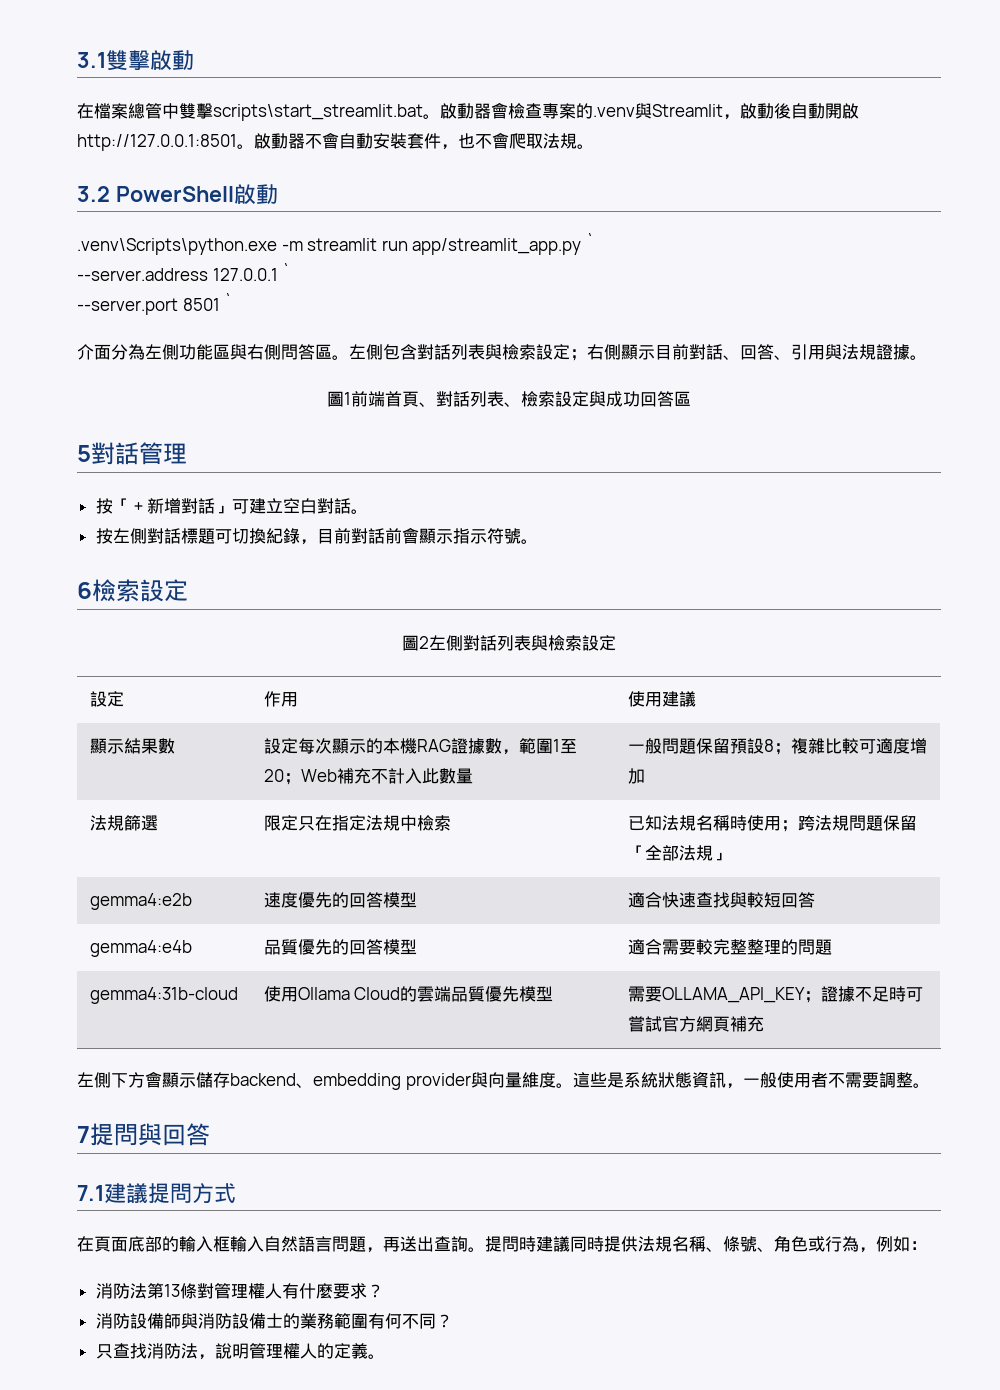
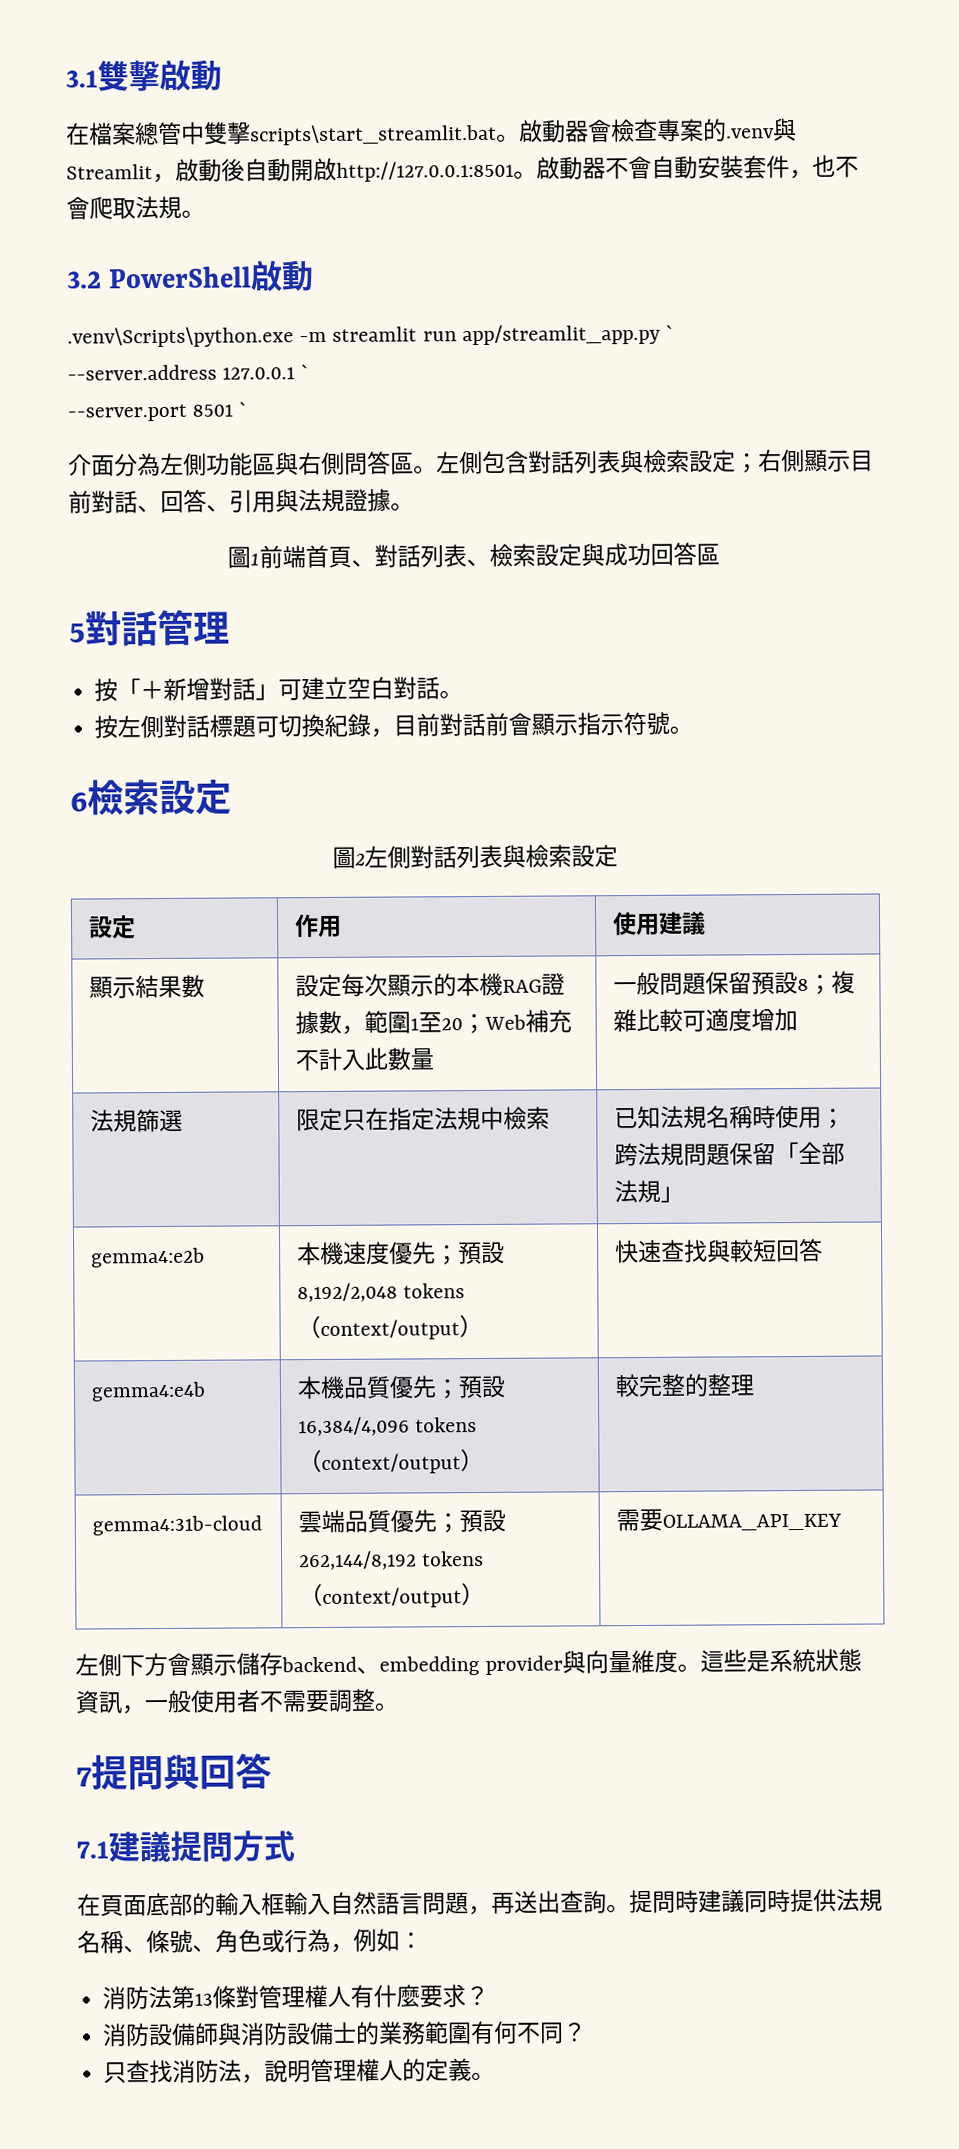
- gemma4:e2b | 速度優先的回答模型 | 適合快速查找與較短回答
+ gemma4:e2b | 本機速度優先；預設8,192/2,048 tokens（context/output） | 快速查找與較短回答
- gemma4:e4b | 品質優先的回答模型 | 適合需要較完整整理的問題
+ gemma4:e4b | 本機品質優先；預設16,384/4,096 tokens（context/output） | 較完整的整理
- gemma4:31b-cloud | 使用Ollama Cloud的雲端品質優先模型 | 需要OLLAMA_API_KEY；證據不足時可嘗試官方網頁補充
+ gemma4:31b-cloud | 雲端品質優先；預設262,144/8,192 tokens（context/output） | 需要OLLAMA_API_KEY

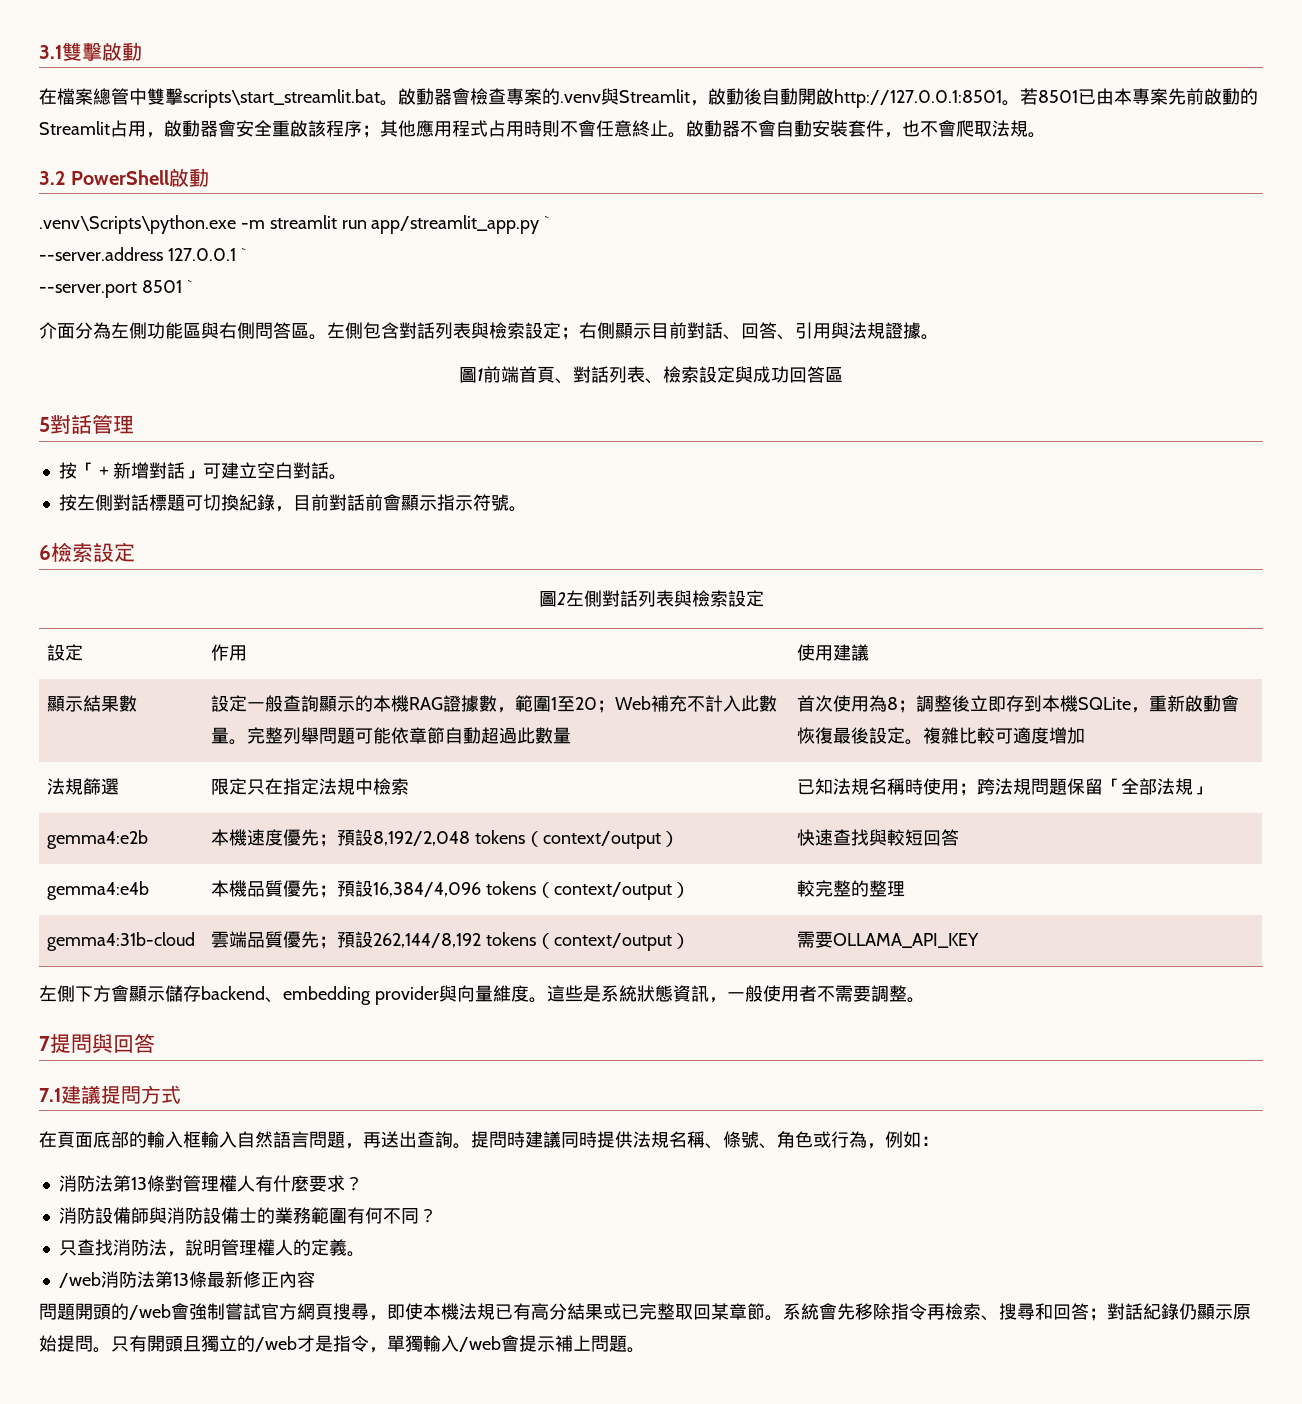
+ 若8501已由本專案先前啟動的Streamlit占用，啟動器會安全重啟該程序；其他應用程式占用時則不會任意終止。
- 設定每次顯示的本機RAG證據數，範圍1至20；Web補充不計入此數量 | 一般問題保留預設8；複雜比較可適度增加
+ 設定一般查詢顯示的本機RAG證據數，範圍1至20；Web補充不計入此數量。完整列舉問題可能依章節自動超過此數量 | 首次使用為8；調整後立即存到本機SQLite，重新啟動會恢復最後設定。複雜比較可適度增加
+ /web消防法第13條最新修正內容
+ 問題開頭的/web會強制嘗試官方網頁搜尋，即使本機法規已有高分結果或已完整取回某章節。系統會先移除指令再檢索、搜尋和回答；對話紀錄仍顯示原始提問。只有開頭且獨立的/web才是指令，單獨輸入/web會提示補上問題。

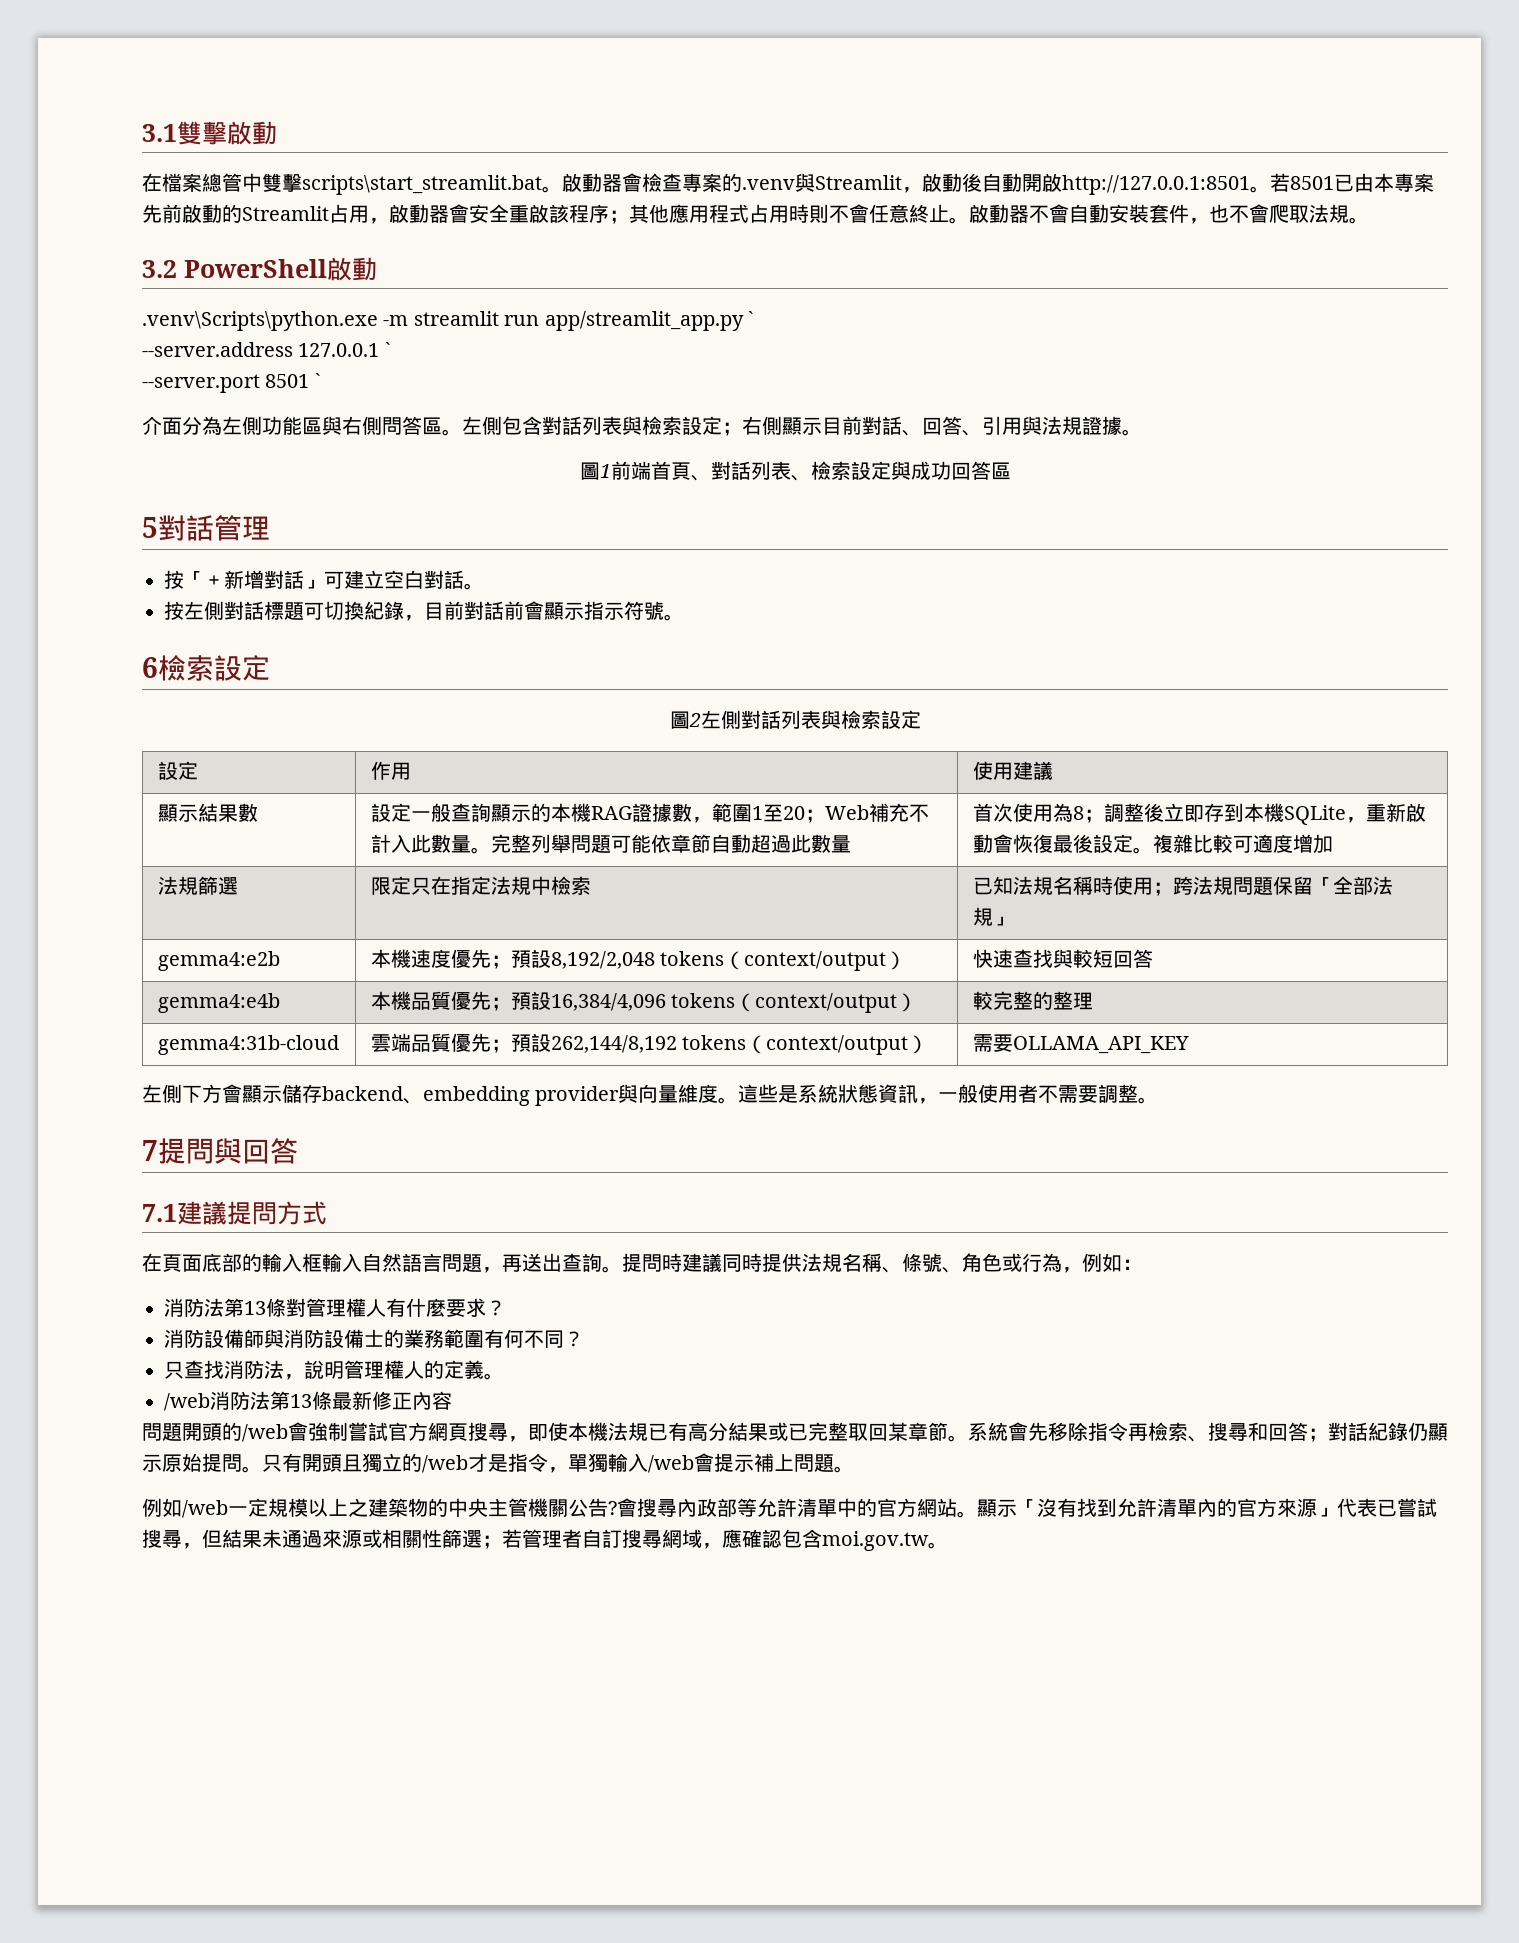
+ 例如/web一定規模以上之建築物的中央主管機關公告?會搜尋內政部等允許清單中的官方網站。顯示「沒有找到允許清單內的官方來源」代表已嘗試搜尋，但結果未通過來源或相關性篩選；若管理者自訂搜尋網域，應確認包含moi.gov.tw。

